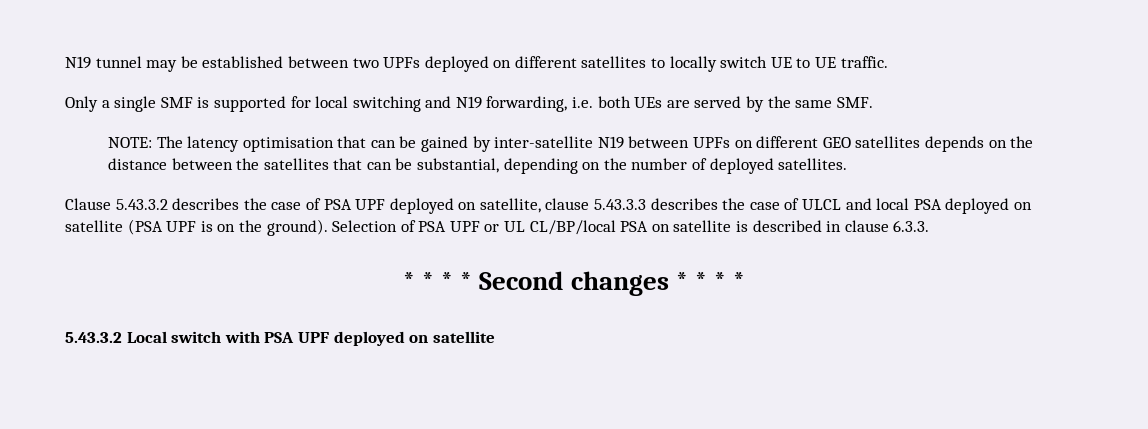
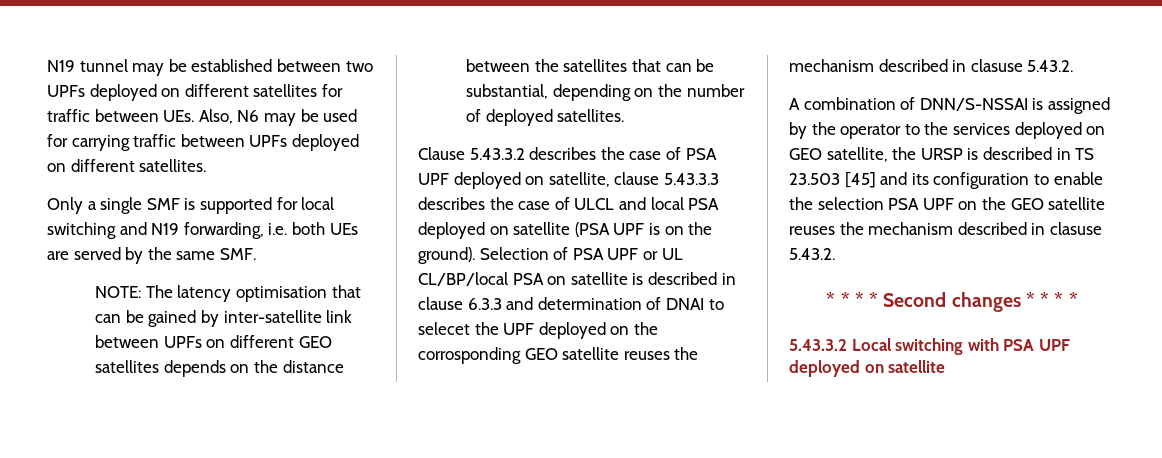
- N19 tunnel may be established between two UPFs deployed on different satellites to locally switch UE to UE traffic.
+ N19 tunnel may be established between two UPFs deployed on different satellites for traffic between UEs. Also, N6 may be used for carrying traffic between UPFs deployed on different satellites.
- NOTE: The latency optimisation that can be gained by inter-satellite N19 between UPFs on different GEO satellites depends on the distance between the satellites that can be substantial, depending on the number of deployed satellites.
+ NOTE: The latency optimisation that can be gained by inter-satellite link between UPFs on different GEO satellites depends on the distance between the satellites that can be substantial, depending on the number of deployed satellites.
- Selection of PSA UPF or UL CL/BP/local PSA on satellite is described in clause 6.3.3.
+ Selection of PSA UPF or UL CL/BP/local PSA on satellite is described in clause 6.3.3 and determination of DNAI to selecet the UPF deployed on the corrosponding GEO satellite reuses the mechanism described in clasuse 5.43.2.
+ A combination of DNN/S-NSSAI is assigned by the operator to the services deployed on GEO satellite, the URSP is described in TS 23.503 [45] and its configuration to enable the selection PSA UPF on the GEO satellite reuses the mechanism described in clasuse 5.43.2.
- 5.43.3.2 Local switch with PSA UPF deployed on satellite
+ 5.43.3.2 Local switching with PSA UPF deployed on satellite

